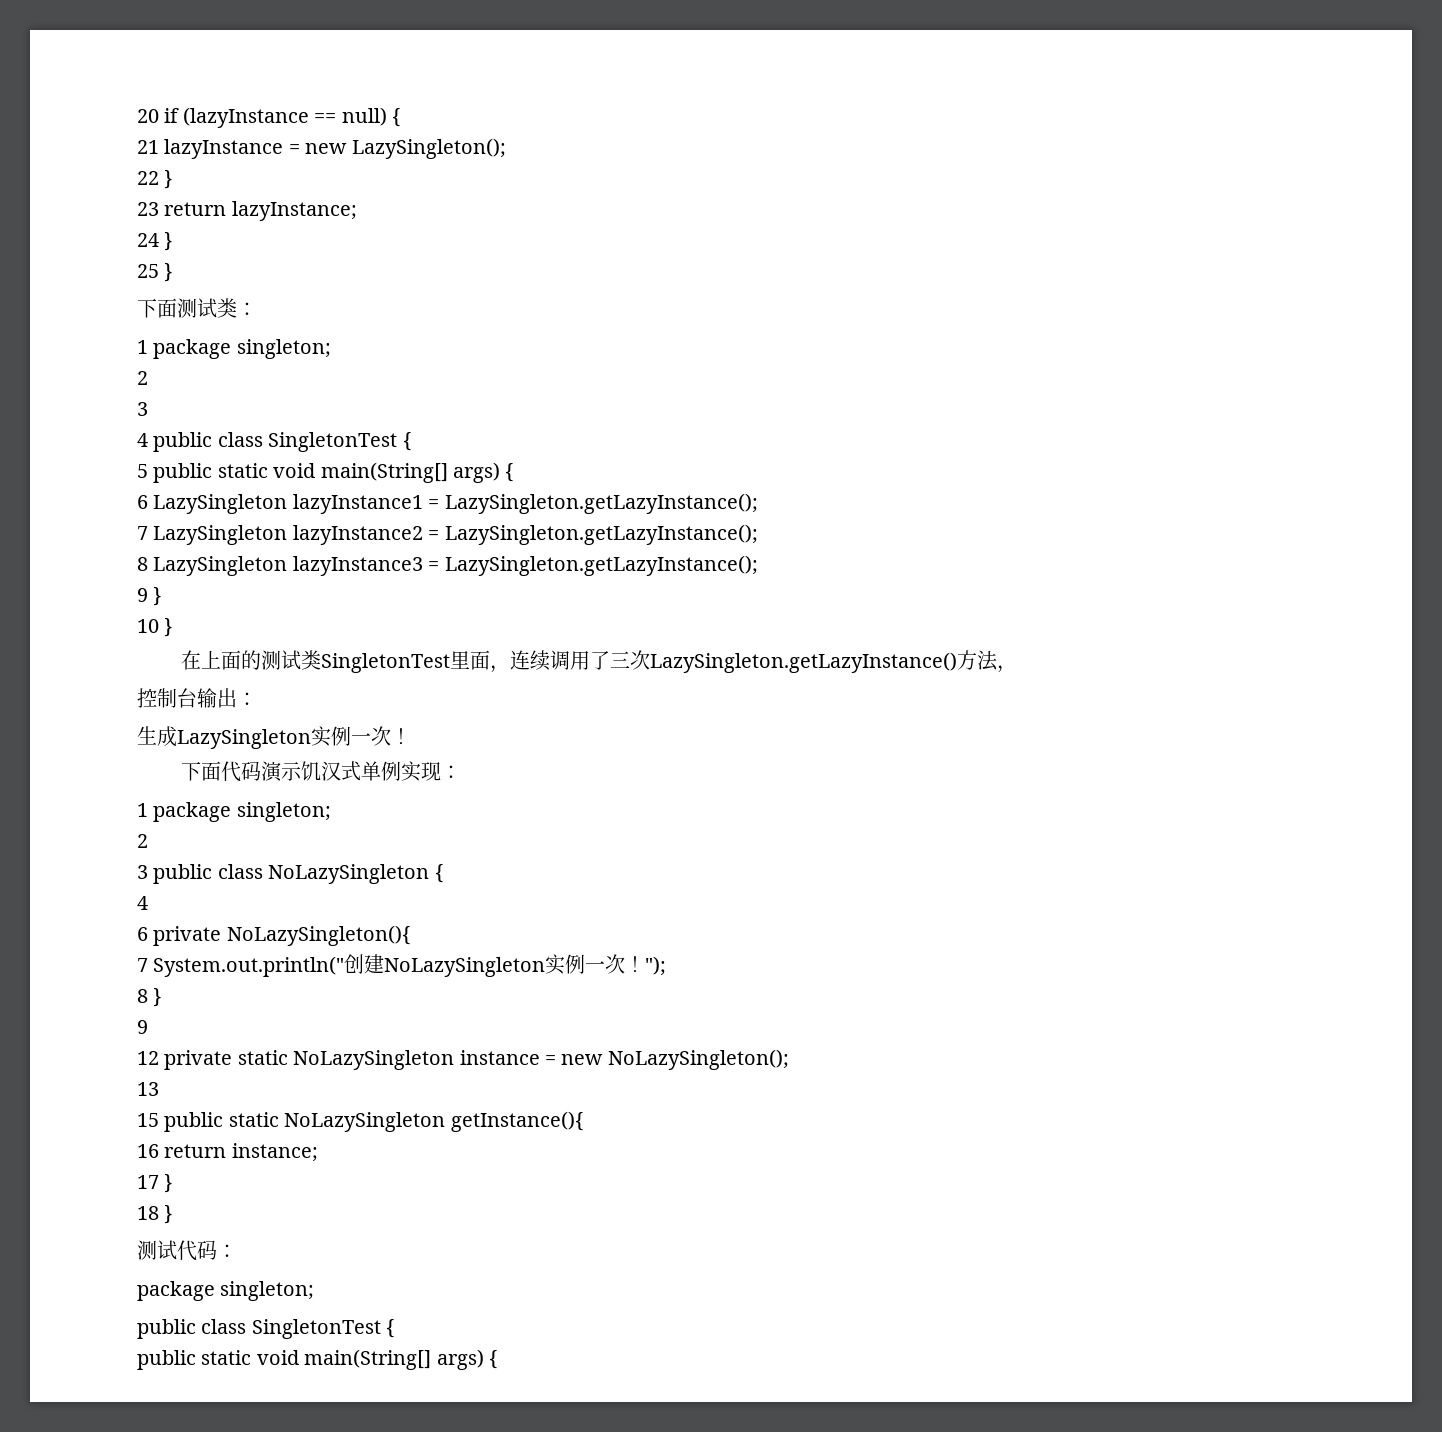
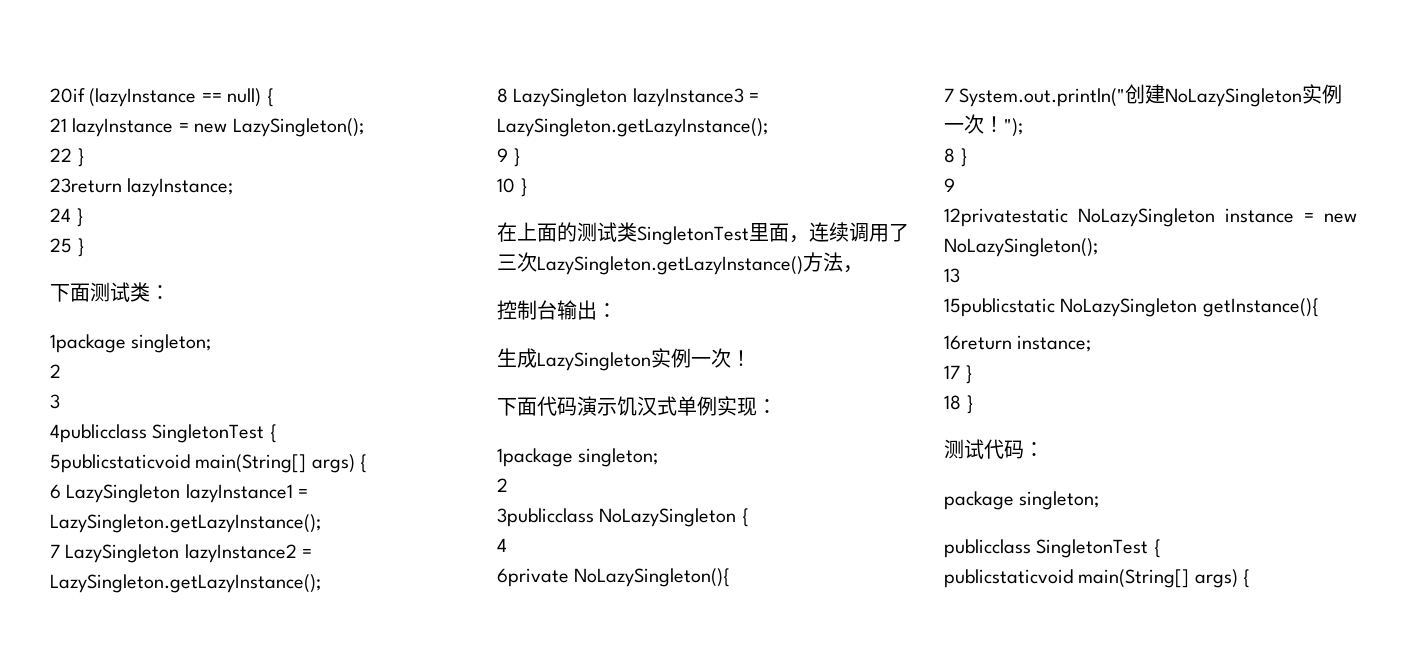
- 20 if (lazyInstance == null) {
+ 20if (lazyInstance == null) {
- 23 return lazyInstance;
+ 23return lazyInstance;
  下面测试类：
- 1 package singleton;
+ 1package singleton;
- 4 public class SingletonTest {
- 5 public static void main(String[] args) {
+ 4publicclass SingletonTest {
+ 5publicstaticvoid main(String[] args) {
  下面代码演示饥汉式单例实现：
- 1 package singleton;
+ 1package singleton;
  2
- 3 public class NoLazySingleton {
+ 3publicclass NoLazySingleton {
- 6 private NoLazySingleton(){
+ 6private NoLazySingleton(){
- 12 private static NoLazySingleton instance = new NoLazySingleton();
+ 12privatestatic NoLazySingleton instance = new NoLazySingleton();
- 15 public static NoLazySingleton getInstance(){
+ 15publicstatic NoLazySingleton getInstance(){
- 16 return instance;
+ 16return instance;
  测试代码：
  package singleton;
- public class SingletonTest {
- public static void main(String[] args) {
+ publicclass SingletonTest {
+ publicstaticvoid main(String[] args) {

